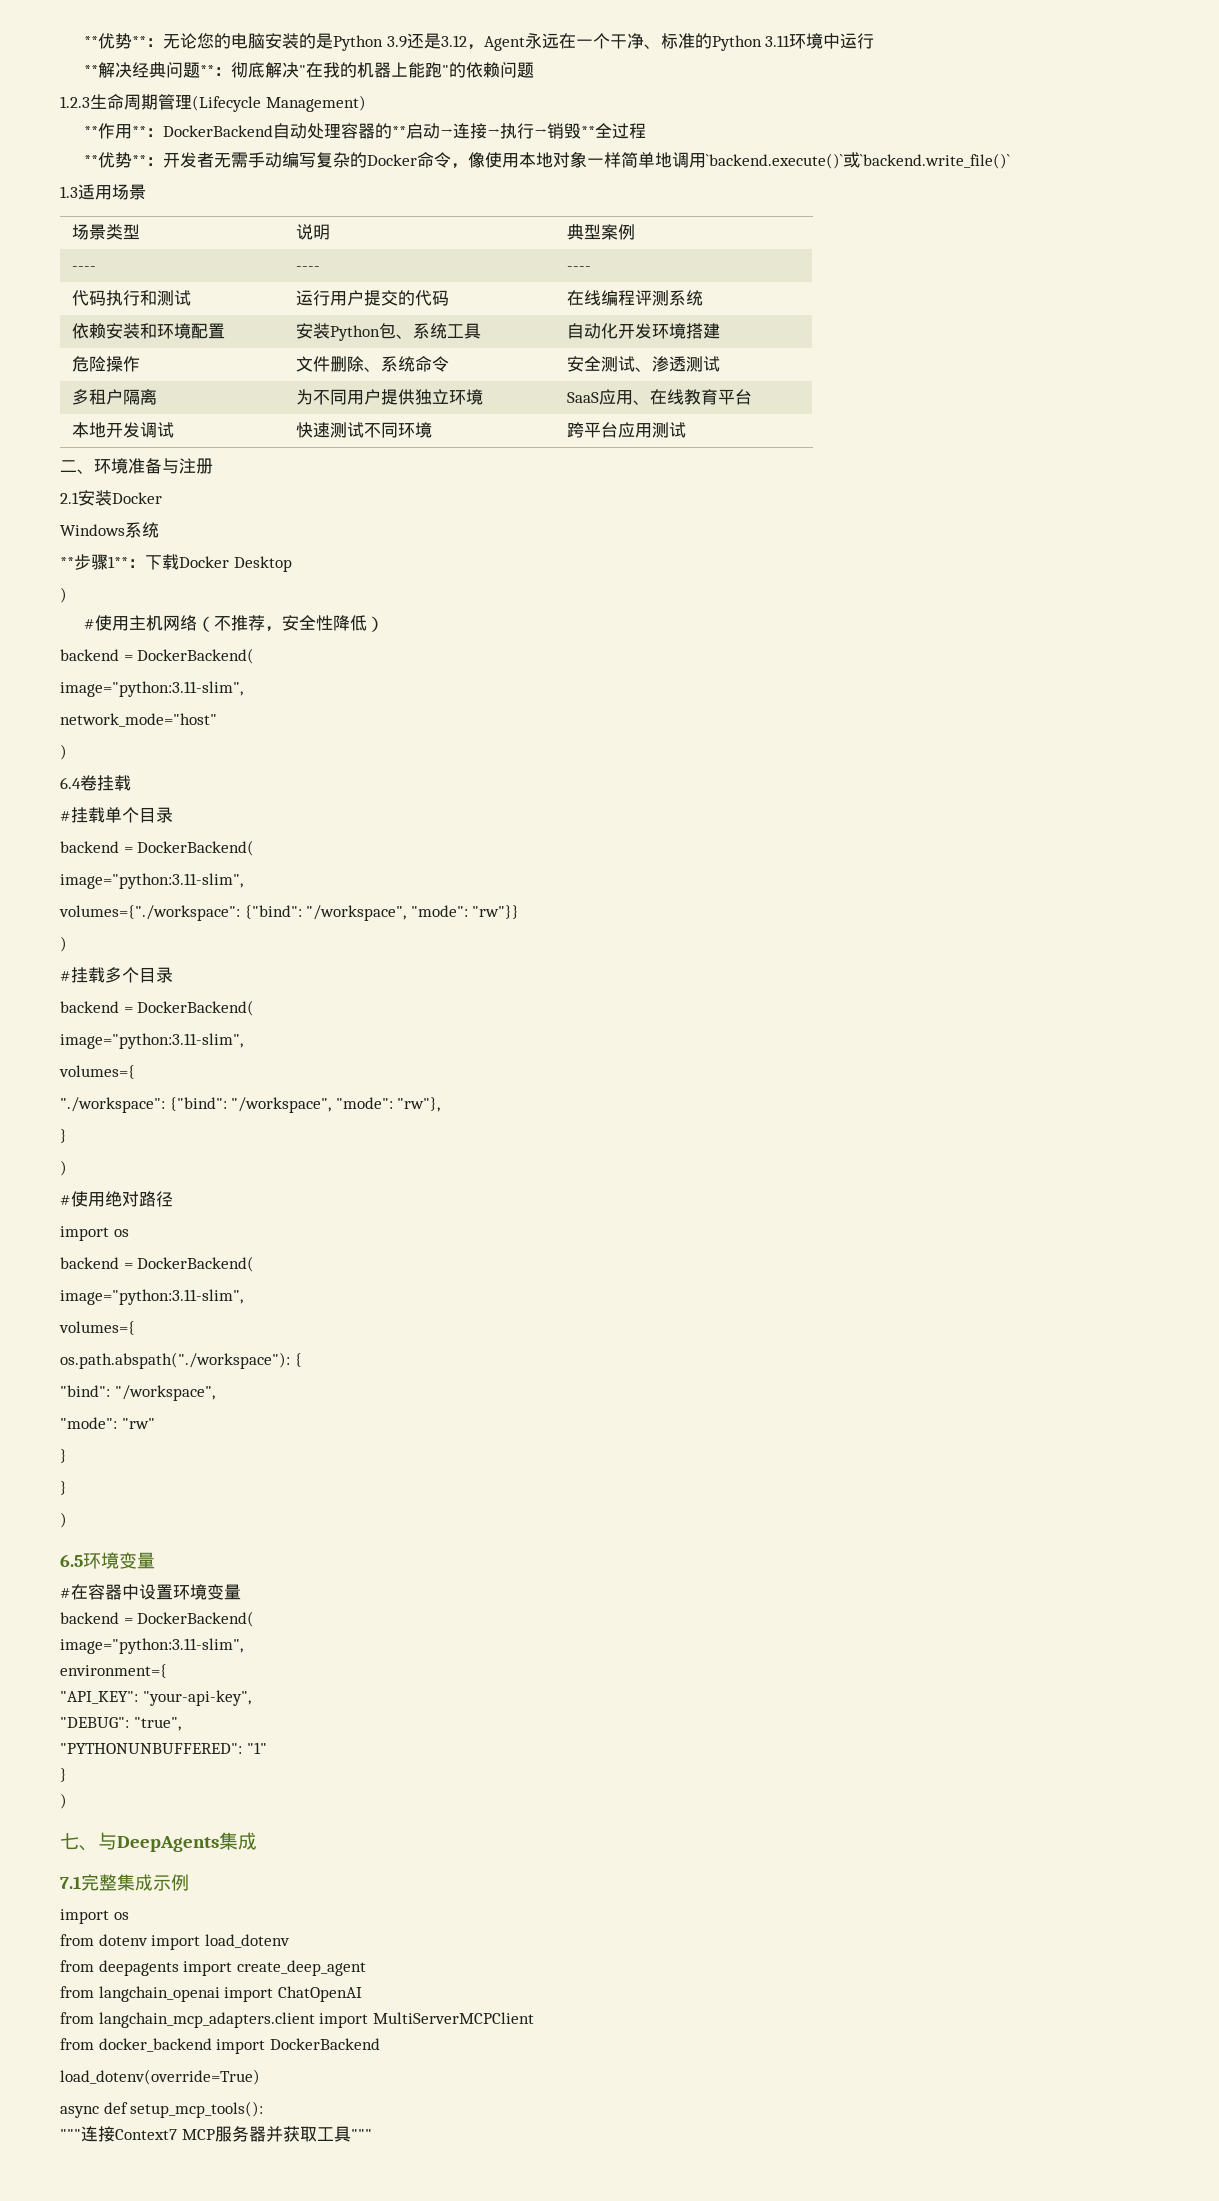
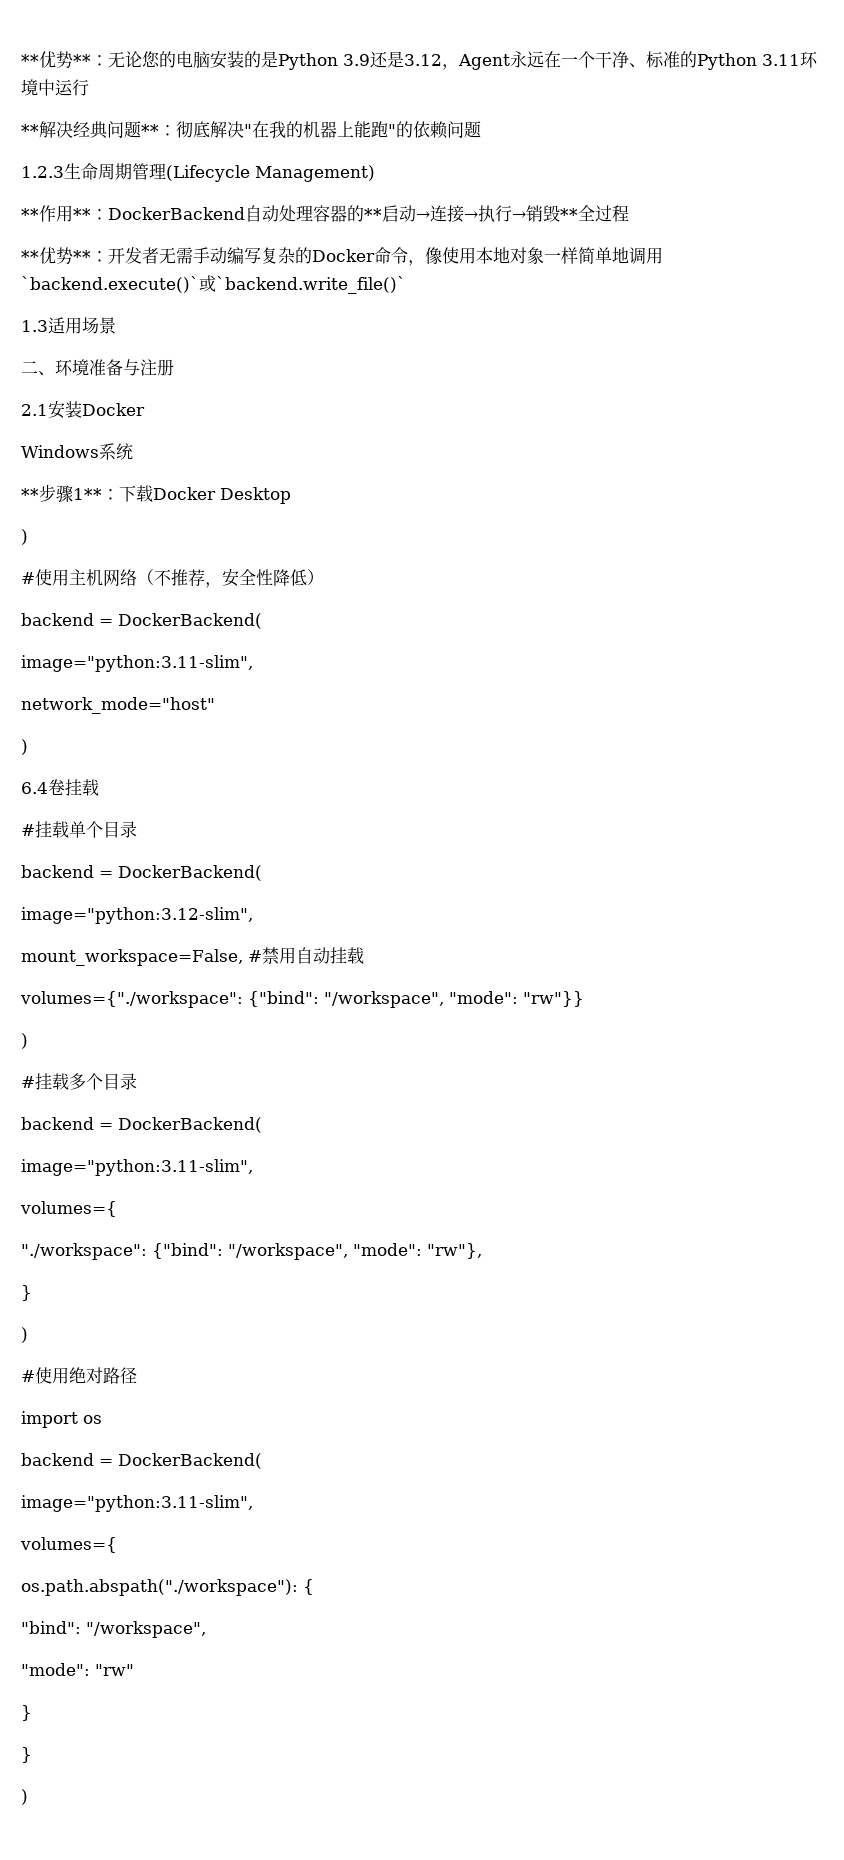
- 场景类型 | 说明 | 典型案例
- ---- | ---- | ----
- 代码执行和测试 | 运行用户提交的代码 | 在线编程评测系统
- 依赖安装和环境配置 | 安装Python包、系统工具 | 自动化开发环境搭建
- 危险操作 | 文件删除、系统命令 | 安全测试、渗透测试
- 多租户隔离 | 为不同用户提供独立环境 | SaaS应用、在线教育平台
- 本地开发调试 | 快速测试不同环境 | 跨平台应用测试
  #挂载单个目录
  backend = DockerBackend(
- image="python:3.11-slim",
+ image="python:3.12-slim",
+ mount_workspace=False, #禁用自动挂载
- 6.5环境变量
- #在容器中设置环境变量
- backend = DockerBackend(
- image="python:3.11-slim",
- environment={
- "API_KEY": "your-api-key",
- "DEBUG": "true",
- "PYTHONUNBUFFERED": "1"
- }
- )
- 七、与DeepAgents集成
- 7.1完整集成示例
- import os
- from dotenv import load_dotenv
- from deepagents import create_deep_agent
- from langchain_openai import ChatOpenAI
- from langchain_mcp_adapters.client import MultiServerMCPClient
- from docker_backend import DockerBackend
- load_dotenv(override=True)
- async def setup_mcp_tools():
- """连接Context7 MCP服务器并获取工具"""

